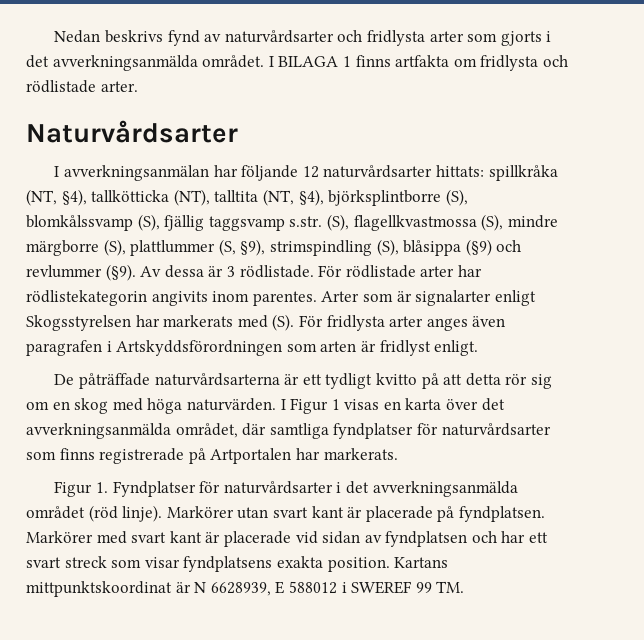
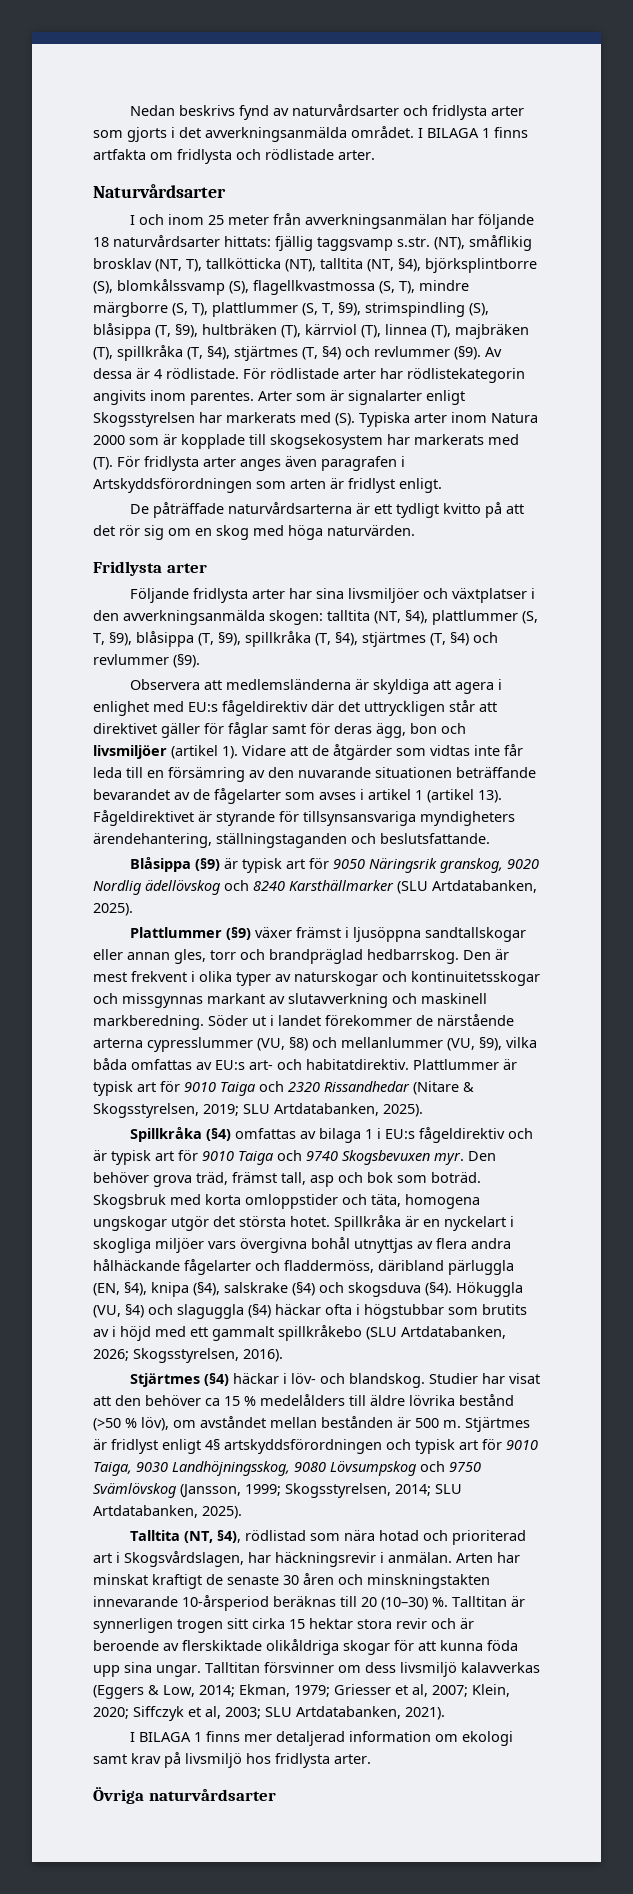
- I avverkningsanmälan har följande 12 naturvårdsarter hittats: spillkråka (NT, §4), tallkötticka (NT), talltita (NT, §4), björksplintborre (S), blomkålssvamp (S), fjällig taggsvamp s.str. (S), flagellkvastmossa (S), mindre märgborre (S), plattlummer (S, §9), strimspindling (S), blåsippa (§9) och revlummer (§9).
+ I och inom 25 meter från avverkningsanmälan har följande 18 naturvårdsarter hittats: fjällig taggsvamp s.str. (NT), småflikig brosklav (NT, T), tallkötticka (NT), talltita (NT, §4), björksplintborre (S), blomkålssvamp (S), flagellkvastmossa (S, T), mindre märgborre (S, T), plattlummer (S, T, §9), strimspindling (S), blåsippa (T, §9), hultbräken (T), kärrviol (T), linnea (T), majbräken (T), spillkråka (T, §4), stjärtmes (T, §4) och revlummer (§9).
- Av dessa är 3 rödlistade.
+ Av dessa är 4 rödlistade.
- Arter som är signalarter enligt Skogsstyrelsen har markerats med (S). För fridlysta arter anges även paragrafen i Artskyddsförordningen som arten är fridlyst enligt.
+ Arter som är signalarter enligt Skogsstyrelsen har markerats med (S). Typiska arter inom Natura 2000 som är kopplade till skogsekosystem har markerats med (T). För fridlysta arter anges även paragrafen i Artskyddsförordningen som arten är fridlyst enligt.
- De påträffade naturvårdsarterna är ett tydligt kvitto på att detta rör sig om en skog med höga naturvärden. I Figur 1 visas en karta över det avverkningsanmälda området, där samtliga fyndplatser för naturvårdsarter som finns registrerade på Artportalen har markerats.
- Figur 1. Fyndplatser för naturvårdsarter i det avverkningsanmälda området (röd linje). Markörer utan svart kant är placerade på fyndplatsen. Markörer med svart kant är placerade vid sidan av fyndplatsen och har ett svart streck som visar fyndplatsens exakta position. Kartans mittpunktskoordinat är N 6628939, E 588012 i SWEREF 99 TM.
+ De påträffade naturvårdsarterna är ett tydligt kvitto på att det rör sig om en skog med höga naturvärden.
+ Fridlysta arter
+ Följande fridlysta arter har sina livsmiljöer och växtplatser i den avverkningsanmälda skogen: talltita (NT, §4), plattlummer (S, T, §9), blåsippa (T, §9), spillkråka (T, §4), stjärtmes (T, §4) och revlummer (§9).
+ Observera att medlemsländerna är skyldiga att agera i enlighet med EU:s fågeldirektiv där det uttryckligen står att direktivet gäller för fåglar samt för deras ägg, bon och livsmiljöer (artikel 1). Vidare att de åtgärder som vidtas inte får leda till en försämring av den nuvarande situationen beträffande bevarandet av de fågelarter som avses i artikel 1 (artikel 13). Fågeldirektivet är styrande för tillsynsansvariga myndigheters ärendehantering, ställningstaganden och beslutsfattande.
+ Blåsippa (§9) är typisk art för 9050 Näringsrik granskog, 9020 Nordlig ädellövskog och 8240 Karsthällmarker (SLU Artdatabanken, 2025).
+ Plattlummer (§9) växer främst i ljusöppna sandtallskogar eller annan gles, torr och brandpräglad hedbarrskog. Den är mest frekvent i olika typer av naturskogar och kontinuitetsskogar och missgynnas markant av slutavverkning och maskinell markberedning. Söder ut i landet förekommer de närstående arterna cypresslummer (VU, §8) och mellanlummer (VU, §9), vilka båda omfattas av EU:s art- och habitatdirektiv. Plattlummer är typisk art för 9010 Taiga och 2320 Rissandhedar (Nitare & Skogsstyrelsen, 2019; SLU Artdatabanken, 2025).
+ Spillkråka (§4) omfattas av bilaga 1 i EU:s fågeldirektiv och är typisk art för 9010 Taiga och 9740 Skogsbevuxen myr. Den behöver grova träd, främst tall, asp och bok som boträd. Skogsbruk med korta omloppstider och täta, homogena ungskogar utgör det största hotet. Spillkråka är en nyckelart i skogliga miljöer vars övergivna bohål utnyttjas av flera andra hålhäckande fågelarter och fladdermöss, däribland pärluggla (EN, §4), knipa (§4), salskrake (§4) och skogsduva (§4). Hökuggla (VU, §4) och slaguggla (§4) häckar ofta i högstubbar som brutits av i höjd med ett gammalt spillkråkebo (SLU Artdatabanken, 2026; Skogsstyrelsen, 2016).
+ Stjärtmes (§4) häckar i löv- och blandskog. Studier har visat att den behöver ca 15 % medelålders till äldre lövrika bestånd (>50 % löv), om avståndet mellan bestånden är 500 m. Stjärtmes är fridlyst enligt 4§ artskyddsförordningen och typisk art för 9010 Taiga, 9030 Landhöjningsskog, 9080 Lövsumpskog och 9750 Svämlövskog (Jansson, 1999; Skogsstyrelsen, 2014; SLU Artdatabanken, 2025).
+ Talltita (NT, §4), rödlistad som nära hotad och prioriterad art i Skogsvårdslagen, har häckningsrevir i anmälan. Arten har minskat kraftigt de senaste 30 åren och minskningstakten innevarande 10-årsperiod beräknas till 20 (10–30) %. Talltitan är synnerligen trogen sitt cirka 15 hektar stora revir och är beroende av flerskiktade olikåldriga skogar för att kunna föda upp sina ungar. Talltitan försvinner om dess livsmiljö kalavverkas (Eggers & Low, 2014; Ekman, 1979; Griesser et al, 2007; Klein, 2020; Siffczyk et al, 2003; SLU Artdatabanken, 2021).
+ I BILAGA 1 finns mer detaljerad information om ekologi samt krav på livsmiljö hos fridlysta arter.
+ Övriga naturvårdsarter

